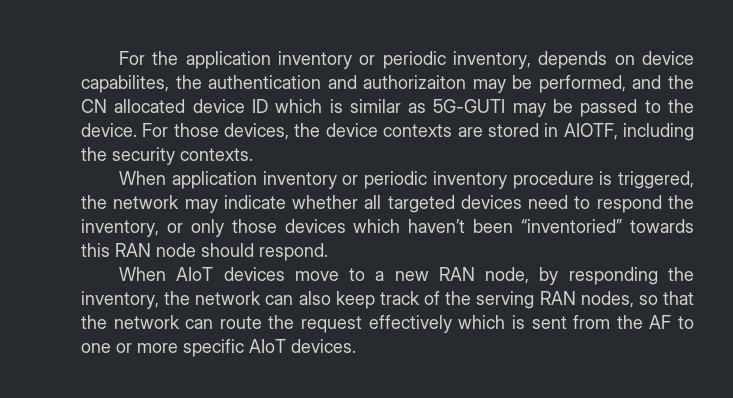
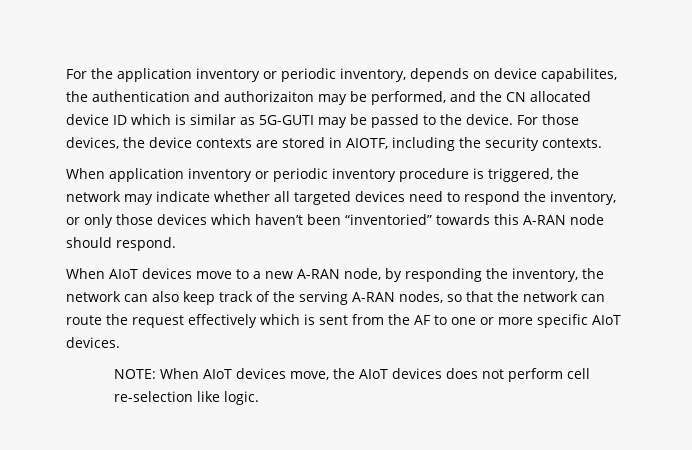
- When application inventory or periodic inventory procedure is triggered, the network may indicate whether all targeted devices need to respond the inventory, or only those devices which haven’t been “inventoried” towards this RAN node should respond.
+ When application inventory or periodic inventory procedure is triggered, the network may indicate whether all targeted devices need to respond the inventory, or only those devices which haven’t been “inventoried” towards this A-RAN node should respond.
- When AIoT devices move to a new RAN node, by responding the inventory, the network can also keep track of the serving RAN nodes, so that the network can route the request effectively which is sent from the AF to one or more specific AIoT devices.
+ When AIoT devices move to a new A-RAN node, by responding the inventory, the network can also keep track of the serving A-RAN nodes, so that the network can route the request effectively which is sent from the AF to one or more specific AIoT devices.
+ NOTE: When AIoT devices move, the AIoT devices does not perform cell re-selection like logic.

